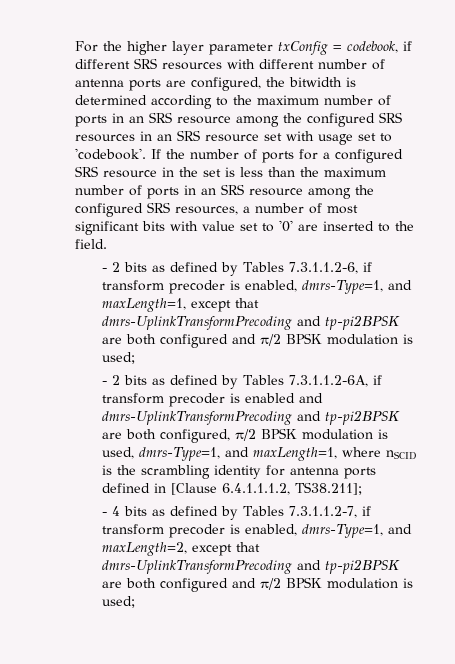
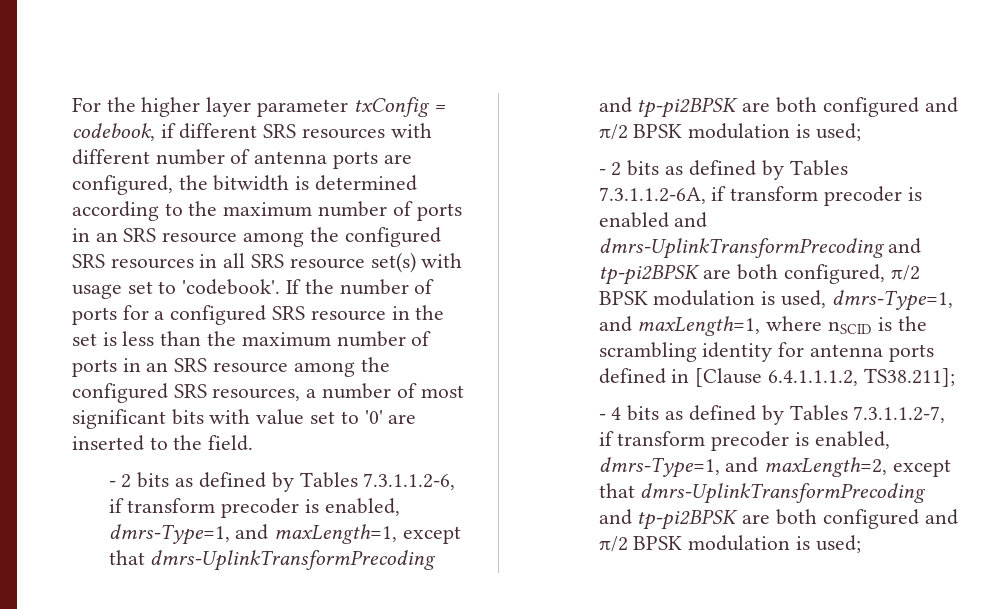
- For the higher layer parameter txConfig = codebook, if different SRS resources with different number of antenna ports are configured, the bitwidth is determined according to the maximum number of ports in an SRS resource among the configured SRS resources in an SRS resource set with usage set to 'codebook'.
+ For the higher layer parameter txConfig = codebook, if different SRS resources with different number of antenna ports are configured, the bitwidth is determined according to the maximum number of ports in an SRS resource among the configured SRS resources in all SRS resource set(s) with usage set to 'codebook'.

